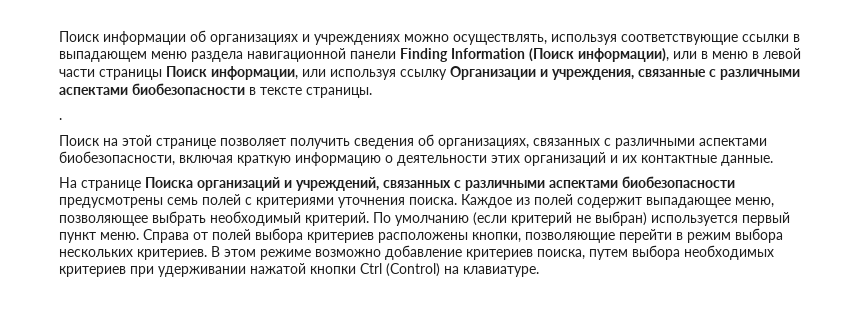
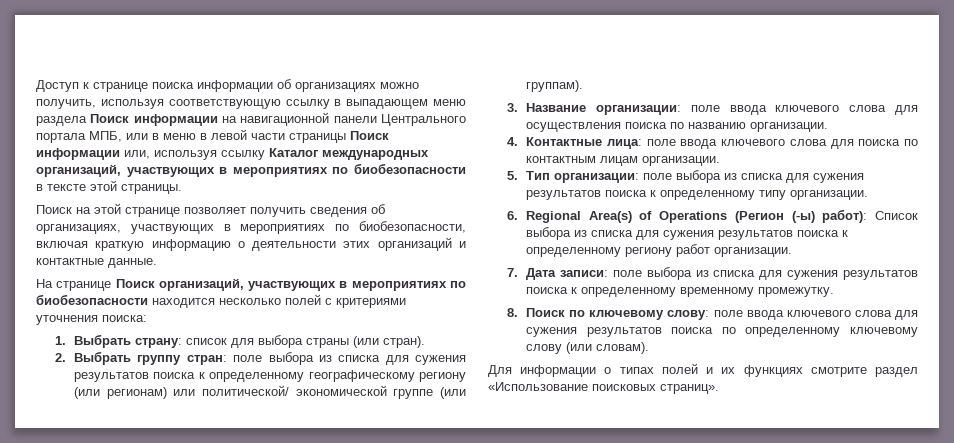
- Поиск информации об организациях и учреждениях можно осуществлять, используя соответствующие ссылки в выпадающем меню раздела навигационной панели Finding Information (Поиск информации), или в меню в левой части страницы Поиск информации, или используя ссылку Организации и учреждения, связанные с различными аспектами биобезопасности в тексте страницы.
+ Доступ к странице поиска информации об организациях можно получить, используя соответствующую ссылку в выпадающем меню раздела Поиск информации на навигационной панели Центрального портала МПБ, или в меню в левой части страницы Поиск информации или, используя ссылку Каталог международных организаций, участвующих в мероприятиях по биобезопасности в тексте этой страницы.
- .
- Поиск на этой странице позволяет получить сведения об организациях, связанных с различными аспектами биобезопасности, включая краткую информацию о деятельности этих организаций и их контактные данные.
+ Поиск на этой странице позволяет получить сведения об организациях, участвующих в мероприятиях по биобезопасности, включая краткую информацию о деятельности этих организаций и контактные данные.
- На странице Поиска организаций и учреждений, связанных с различными аспектами биобезопасности предусмотрены семь полей с критериями уточнения поиска. Каждое из полей содержит выпадающее меню, позволяющее выбрать необходимый критерий. По умолчанию (если критерий не выбран) используется первый пункт меню. Справа от полей выбора критериев расположены кнопки, позволяющие перейти в режим выбора нескольких критериев. В этом режиме возможно добавление критериев поиска, путем выбора необходимых критериев при удерживании нажатой кнопки Ctrl (Control) на клавиатуре.
+ На странице Поиск организаций, участвующих в мероприятиях по биобезопасности находится несколько полей с критериями уточнения поиска:
+ 1. Выбрать страну: список для выбора страны (или стран).
+ 2. Выбрать группу стран: поле выбора из списка для сужения результатов поиска к определенному географическому региону (или регионам) или политической/ экономической группе (или группам).
+ 3. Название организации: поле ввода ключевого слова для осуществления поиска по названию организации.
+ 4. Контактные лица: поле ввода ключевого слова для поиска по контактным лицам организации.
+ 5. Тип организации: поле выбора из списка для сужения результатов поиска к определенному типу организации.
+ 6. Regional Area(s) of Operations (Регион (-ы) работ): Список выбора из списка для сужения результатов поиска к определенному региону работ организации.
+ 7. Дата записи: поле выбора из списка для сужения результатов поиска к определенному временному промежутку.
+ 8. Поиск по ключевому слову: поле ввода ключевого слова для сужения результатов поиска по определенному ключевому слову (или словам).
+ Для информации о типах полей и их функциях смотрите раздел «Использование поисковых страниц».

